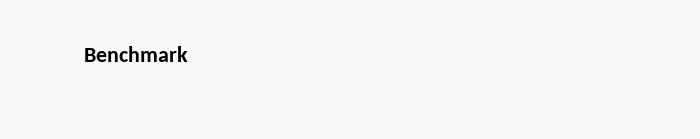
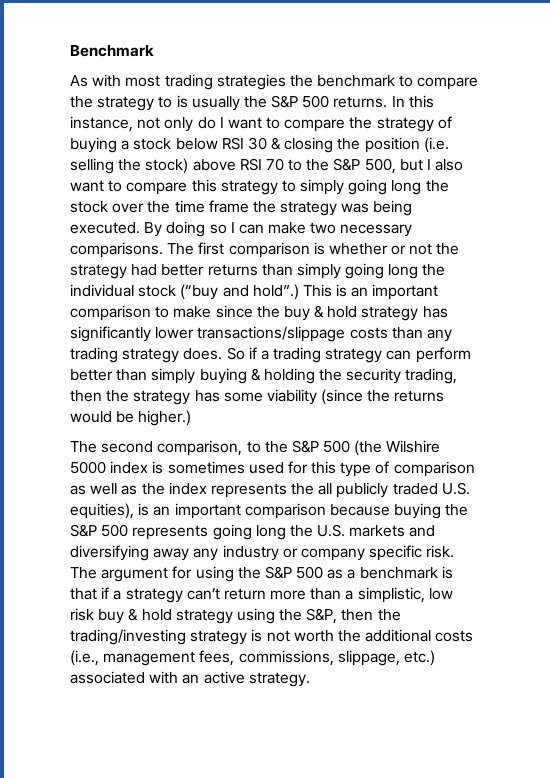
+ As with most trading strategies the benchmark to compare the strategy to is usually the S&P 500 returns. In this instance, not only do I want to compare the strategy of buying a stock below RSI 30 & closing the position (i.e. selling the stock) above RSI 70 to the S&P 500, but I also want to compare this strategy to simply going long the stock over the time frame the strategy was being executed. By doing so I can make two necessary comparisons. The first comparison is whether or not the strategy had better returns than simply going long the individual stock (“buy and hold”.) This is an important comparison to make since the buy & hold strategy has significantly lower transactions/slippage costs than any trading strategy does. So if a trading strategy can perform better than simply buying & holding the security trading, then the strategy has some viability (since the returns would be higher.)
+ The second comparison, to the S&P 500 (the Wilshire 5000 index is sometimes used for this type of comparison as well as the index represents the all publicly traded U.S. equities), is an important comparison because buying the S&P 500 represents going long the U.S. markets and diversifying away any industry or company specific risk. The argument for using the S&P 500 as a benchmark is that if a strategy can’t return more than a simplistic, low risk buy & hold strategy using the S&P, then the trading/investing strategy is not worth the additional costs (i.e., management fees, commissions, slippage, etc.) associated with an active strategy.

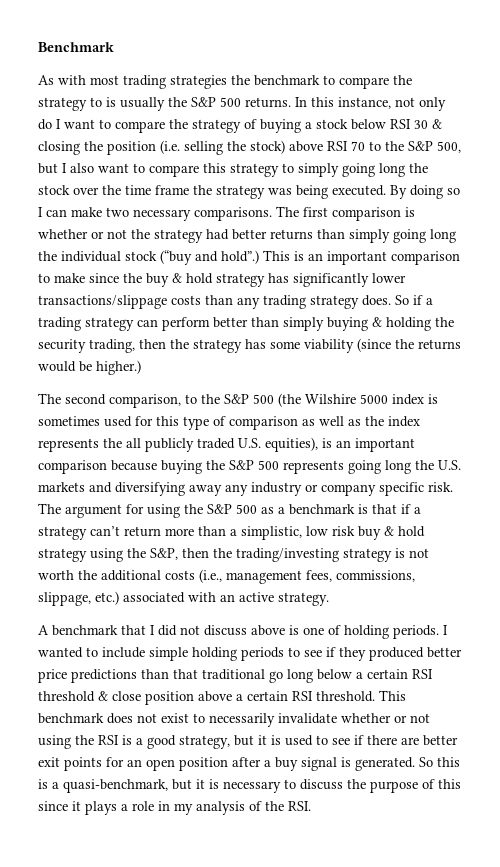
+ A benchmark that I did not discuss above is one of holding periods. I wanted to include simple holding periods to see if they produced better price predictions than that traditional go long below a certain RSI threshold & close position above a certain RSI threshold. This benchmark does not exist to necessarily invalidate whether or not using the RSI is a good strategy, but it is used to see if there are better exit points for an open position after a buy signal is generated. So this is a quasi-benchmark, but it is necessary to discuss the purpose of this since it plays a role in my analysis of the RSI.

